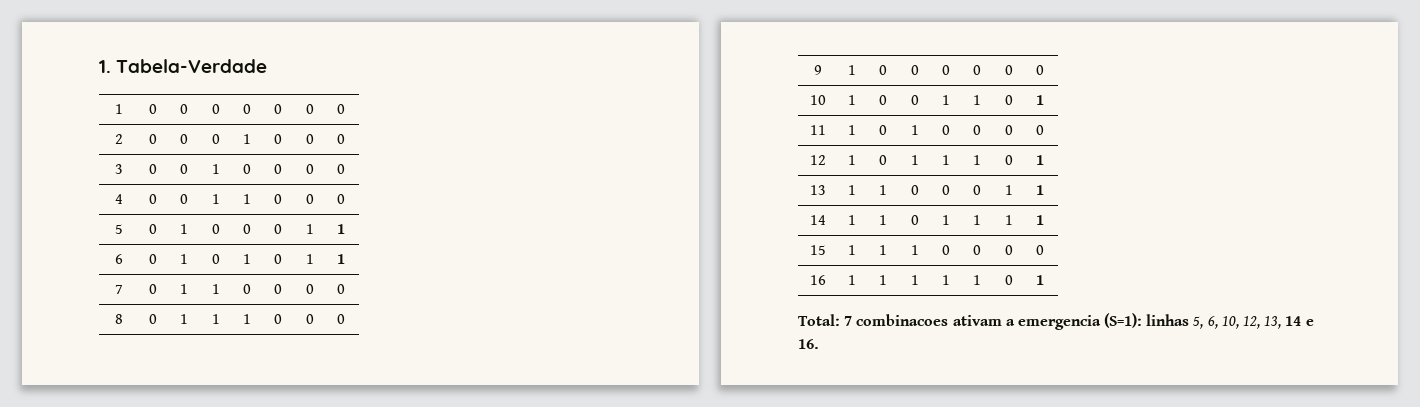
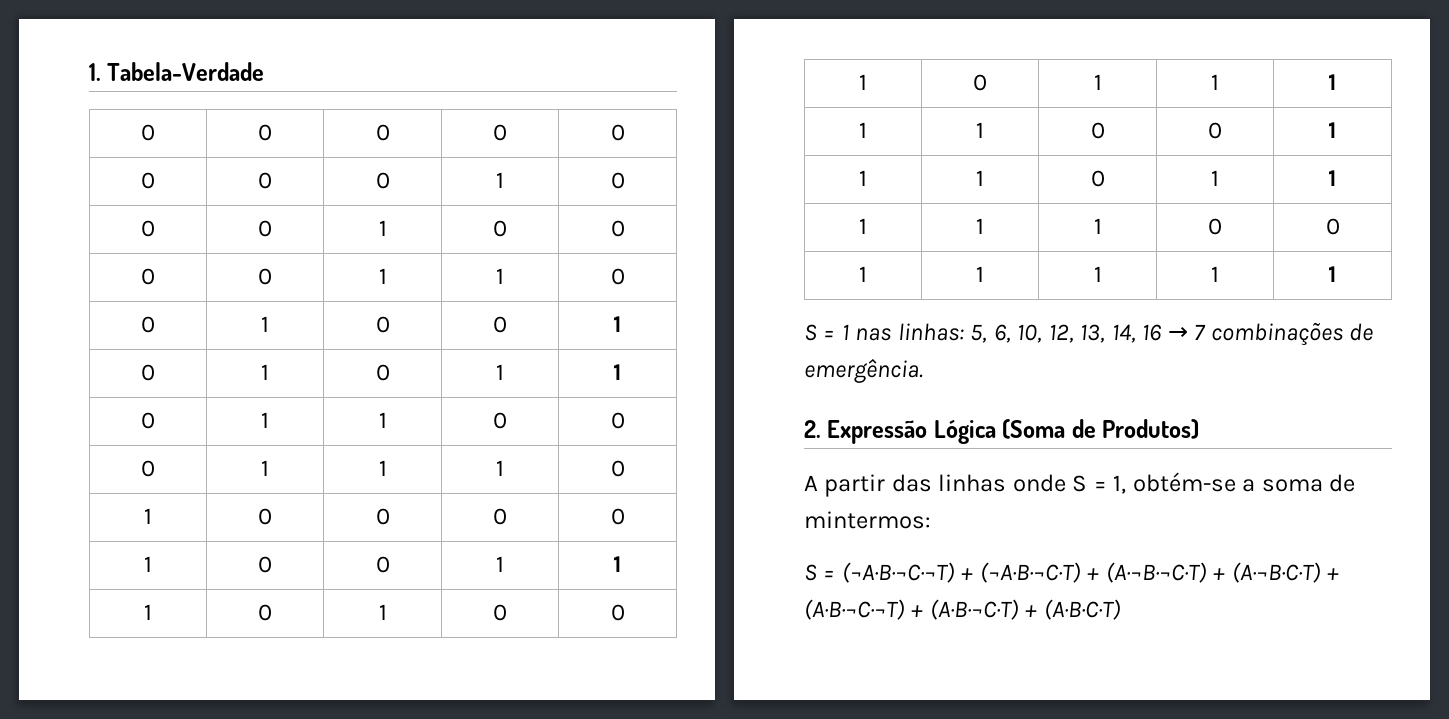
- 1 | 0 | 0 | 0 | 0 | 0 | 0 | 0
- 2 | 0 | 0 | 0 | 1 | 0 | 0 | 0
- 3 | 0 | 0 | 1 | 0 | 0 | 0 | 0
- 4 | 0 | 0 | 1 | 1 | 0 | 0 | 0
- 5 | 0 | 1 | 0 | 0 | 0 | 1 | 1
- 6 | 0 | 1 | 0 | 1 | 0 | 1 | 1
- 7 | 0 | 1 | 1 | 0 | 0 | 0 | 0
- 8 | 0 | 1 | 1 | 1 | 0 | 0 | 0
- 9 | 1 | 0 | 0 | 0 | 0 | 0 | 0
- 10 | 1 | 0 | 0 | 1 | 1 | 0 | 1
- 11 | 1 | 0 | 1 | 0 | 0 | 0 | 0
- 12 | 1 | 0 | 1 | 1 | 1 | 0 | 1
- 13 | 1 | 1 | 0 | 0 | 0 | 1 | 1
- 14 | 1 | 1 | 0 | 1 | 1 | 1 | 1
- 15 | 1 | 1 | 1 | 0 | 0 | 0 | 0
- 16 | 1 | 1 | 1 | 1 | 1 | 0 | 1
- Total: 7 combinacoes ativam a emergencia (S=1): linhas 5, 6, 10, 12, 13, 14 e 16.
+ 0 | 0 | 0 | 0 | 0
+ 0 | 0 | 0 | 1 | 0
+ 0 | 0 | 1 | 0 | 0
+ 0 | 0 | 1 | 1 | 0
+ 0 | 1 | 0 | 0 | 1
+ 0 | 1 | 0 | 1 | 1
+ 0 | 1 | 1 | 0 | 0
+ 0 | 1 | 1 | 1 | 0
+ 1 | 0 | 0 | 0 | 0
+ 1 | 0 | 0 | 1 | 1
+ 1 | 0 | 1 | 0 | 0
+ 1 | 0 | 1 | 1 | 1
+ 1 | 1 | 0 | 0 | 1
+ 1 | 1 | 0 | 1 | 1
+ 1 | 1 | 1 | 0 | 0
+ 1 | 1 | 1 | 1 | 1
+ S = 1 nas linhas: 5, 6, 10, 12, 13, 14, 16 → 7 combinações de emergência.
+ 2. Expressão Lógica (Soma de Produtos)
+ A partir das linhas onde S = 1, obtém-se a soma de mintermos:
+ S = (¬A·B·¬C·¬T) + (¬A·B·¬C·T) + (A·¬B·¬C·T) + (A·¬B·C·T) + (A·B·¬C·¬T) + (A·B·¬C·T) + (A·B·C·T)

